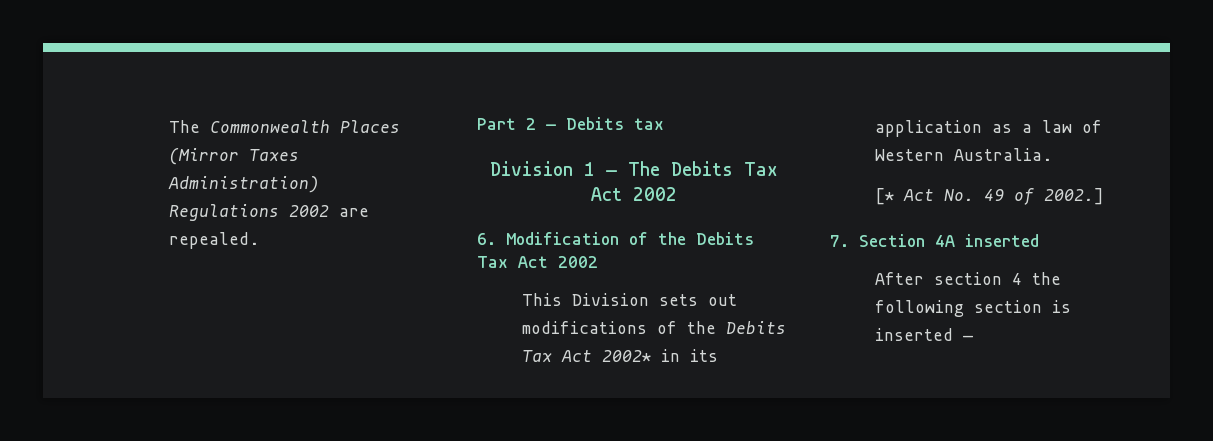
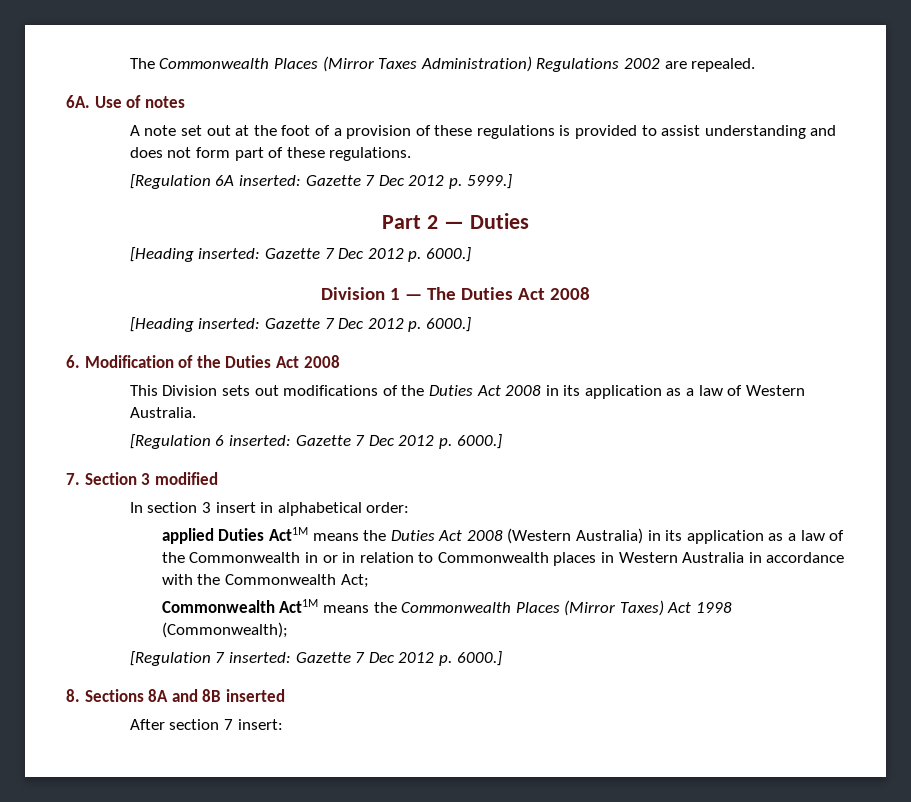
- Part 2 — Debits tax
- Division 1 — The Debits Tax Act 2002
+ 6A. Use of notes
+ A note set out at the foot of a provision of these regulations is provided to assist understanding and does not form part of these regulations.
+ [Regulation 6A inserted: Gazette 7 Dec 2012 p. 5999.]
+ Part 2 — Duties
+ [Heading inserted: Gazette 7 Dec 2012 p. 6000.]
+ Division 1 — The Duties Act 2008
+ [Heading inserted: Gazette 7 Dec 2012 p. 6000.]
- 6. Modification of the Debits Tax Act 2002
+ 6. Modification of the Duties Act 2008
- This Division sets out modifications of the Debits Tax Act 2002* in its application as a law of Western Australia.
+ This Division sets out modifications of the Duties Act 2008 in its application as a law of Western Australia.
- [* Act No. 49 of 2002.]
- 7. Section 4A inserted
- After section 4 the following section is inserted —
+ [Regulation 6 inserted: Gazette 7 Dec 2012 p. 6000.]
+ 7. Section 3 modified
+ In section 3 insert in alphabetical order:
+ applied Duties Act1M means the Duties Act 2008 (Western Australia) in its application as a law of the Commonwealth in or in relation to Commonwealth places in Western Australia in accordance with the Commonwealth Act;
+ Commonwealth Act1M means the Commonwealth Places (Mirror Taxes) Act 1998 (Commonwealth);
+ [Regulation 7 inserted: Gazette 7 Dec 2012 p. 6000.]
+ 8. Sections 8A and 8B inserted
+ After section 7 insert:

